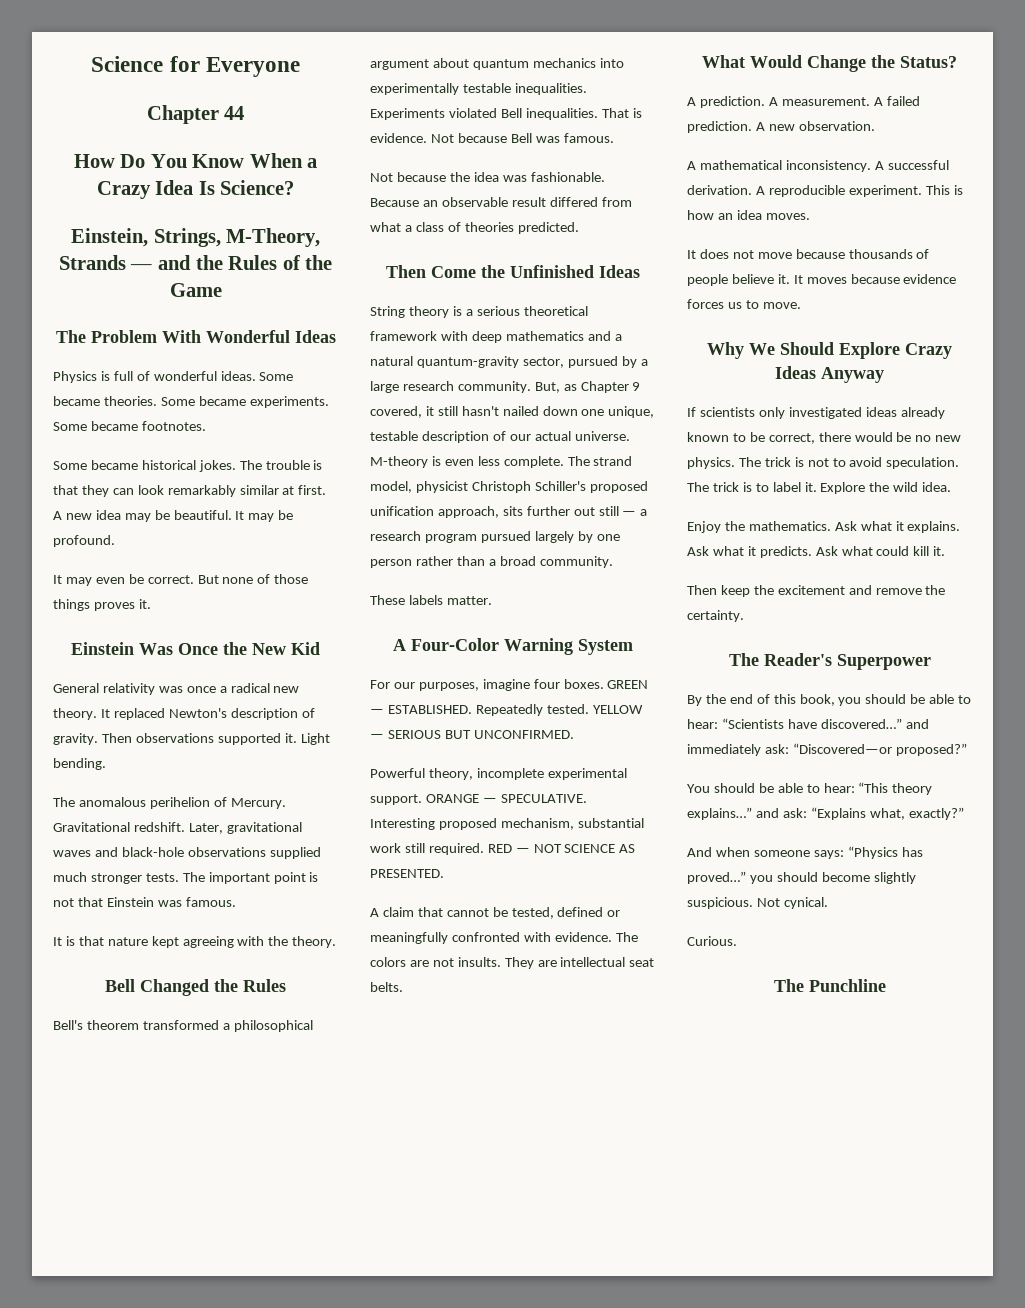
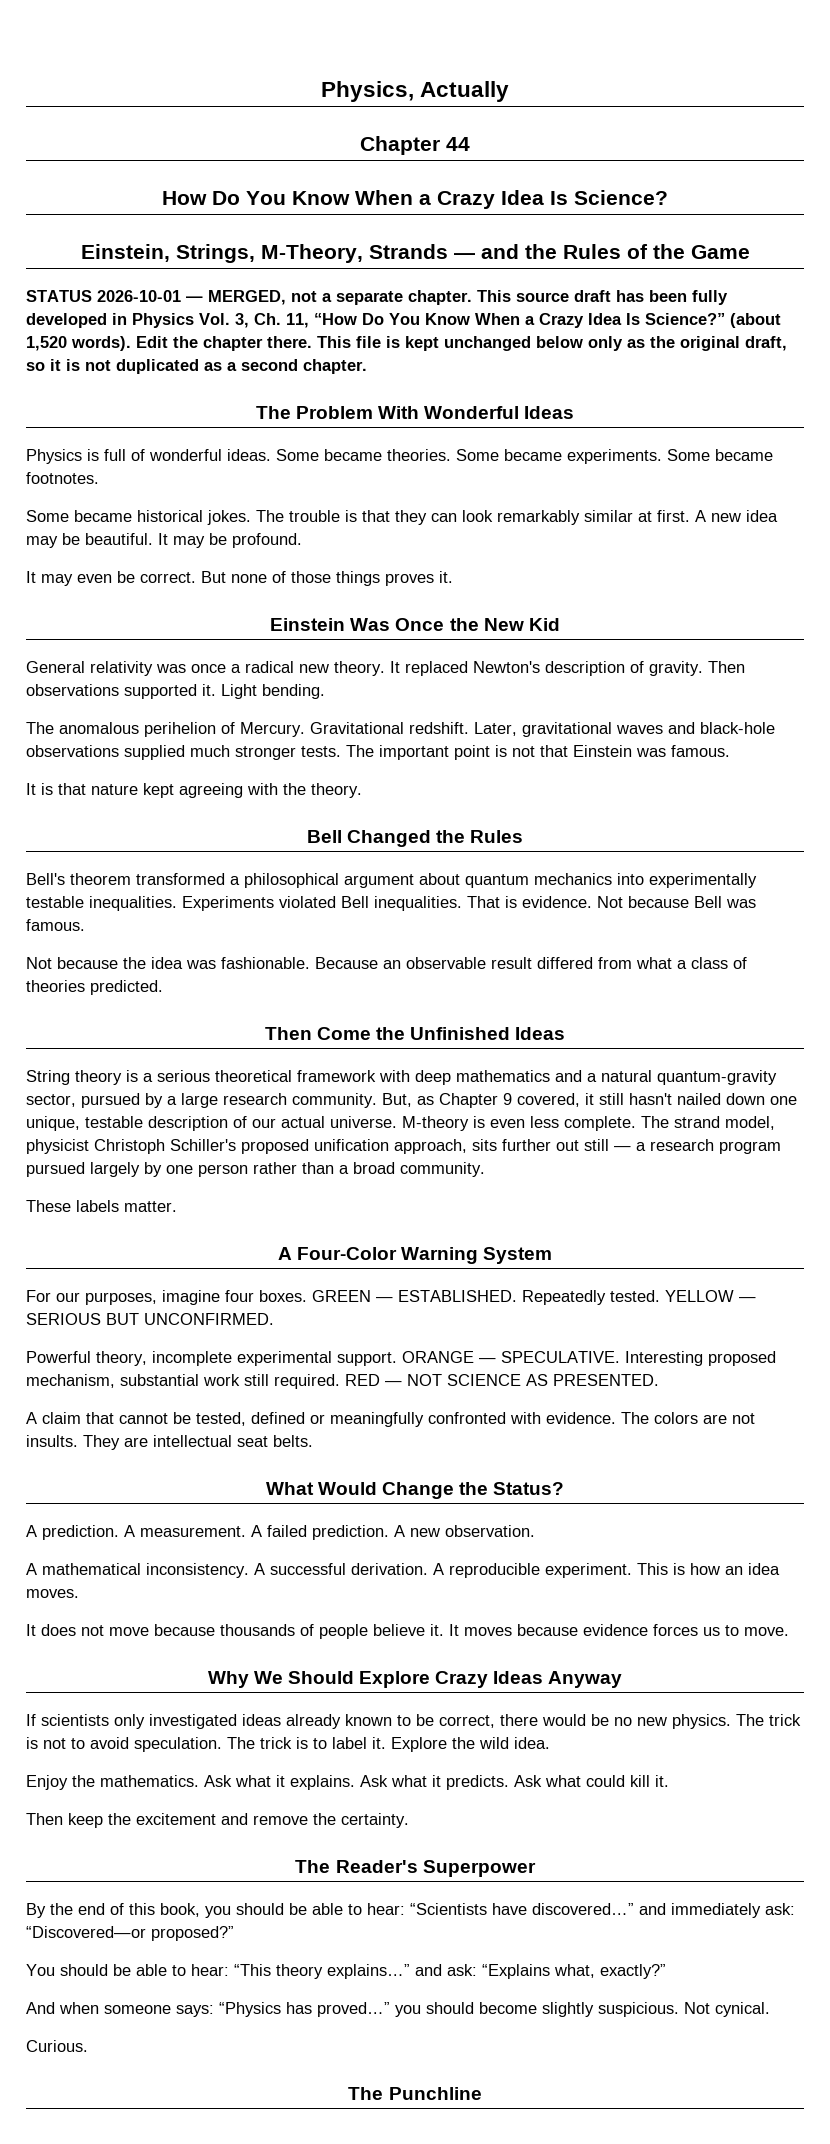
- Science for Everyone
+ Physics, Actually
+ STATUS 2026-10-01 — MERGED, not a separate chapter. This source draft has been fully developed in Physics Vol. 3, Ch. 11, “How Do You Know When a Crazy Idea Is Science?” (about 1,520 words). Edit the chapter there. This file is kept unchanged below only as the original draft, so it is not duplicated as a second chapter.

